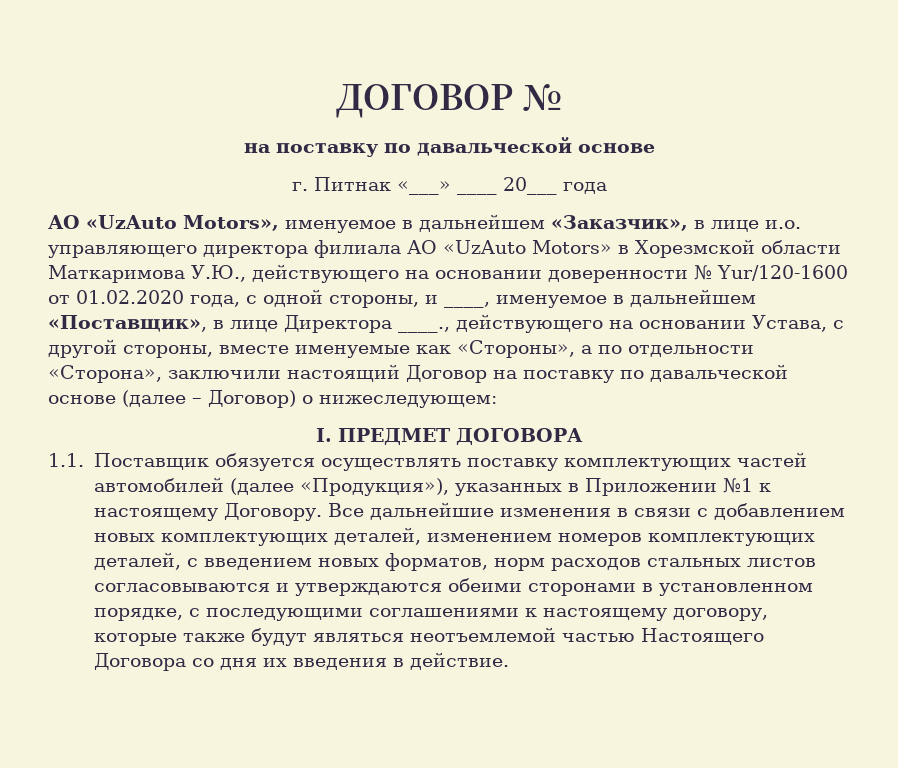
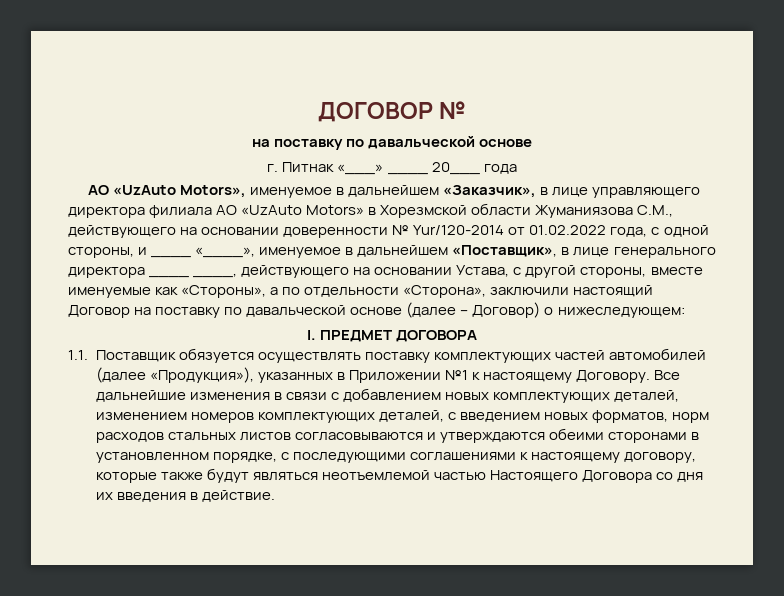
- АО «UzAuto Motors», именуемое в дальнейшем «Заказчик», в лице и.о. управляющего директора филиала АО «UzAuto Motors» в Хорезмской области Маткаримова У.Ю., действующего на основании доверенности № Yur/120-1600 от 01.02.2020 года, с одной стороны, и ____, именуемое в дальнейшем «Поставщик», в лице Директора ____., действующего на основании Устава, с другой стороны, вместе именуемые как «Стороны», а по отдельности «Сторона», заключили настоящий Договор на поставку по давальческой основе (далее – Договор) о нижеследующем:
+ АО «UzAuto Motors», именуемое в дальнейшем «Заказчик», в лице управляющего директора филиала АО «UzAuto Motors» в Хорезмской области Жуманиязова С.М., действующего на основании доверенности № Yur/120-2014 от 01.02.2022 года, с одной стороны, и ____ «____», именуемое в дальнейшем «Поставщик», в лице генерального директора ____ ____, действующего на основании Устава, с другой стороны, вместе именуемые как «Стороны», а по отдельности «Сторона», заключили настоящий Договор на поставку по давальческой основе (далее – Договор) о нижеследующем:

